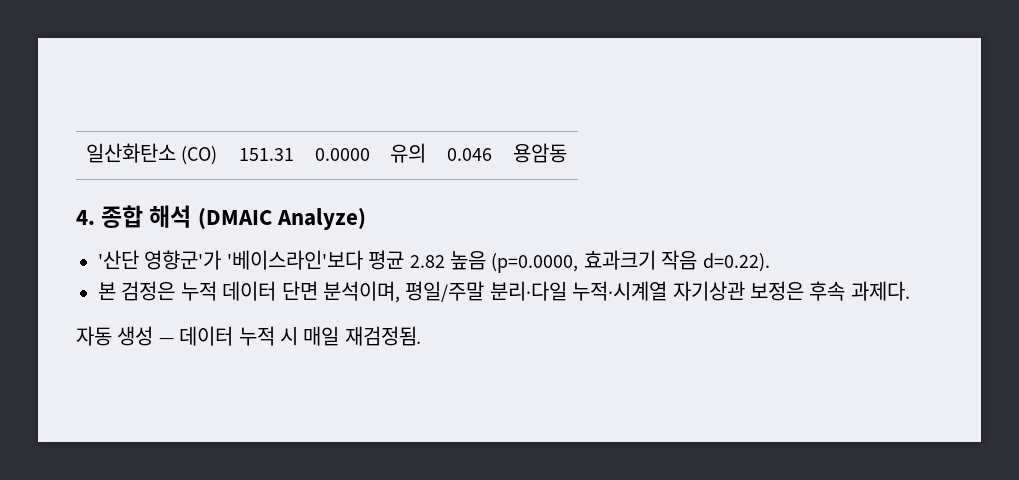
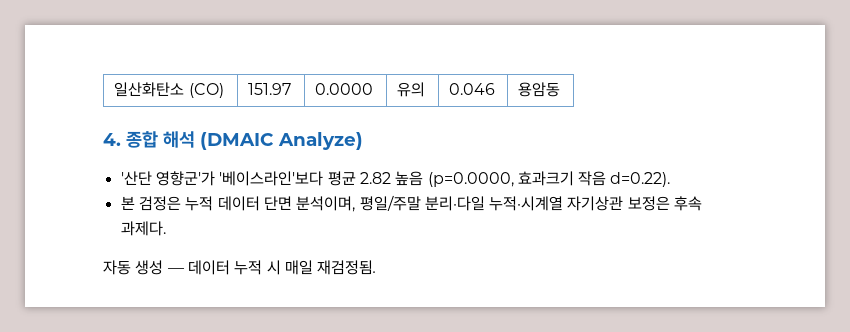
- 일산화탄소 (CO) | 151.31 | 0.0000 | 유의 | 0.046 | 용암동
+ 일산화탄소 (CO) | 151.97 | 0.0000 | 유의 | 0.046 | 용암동

